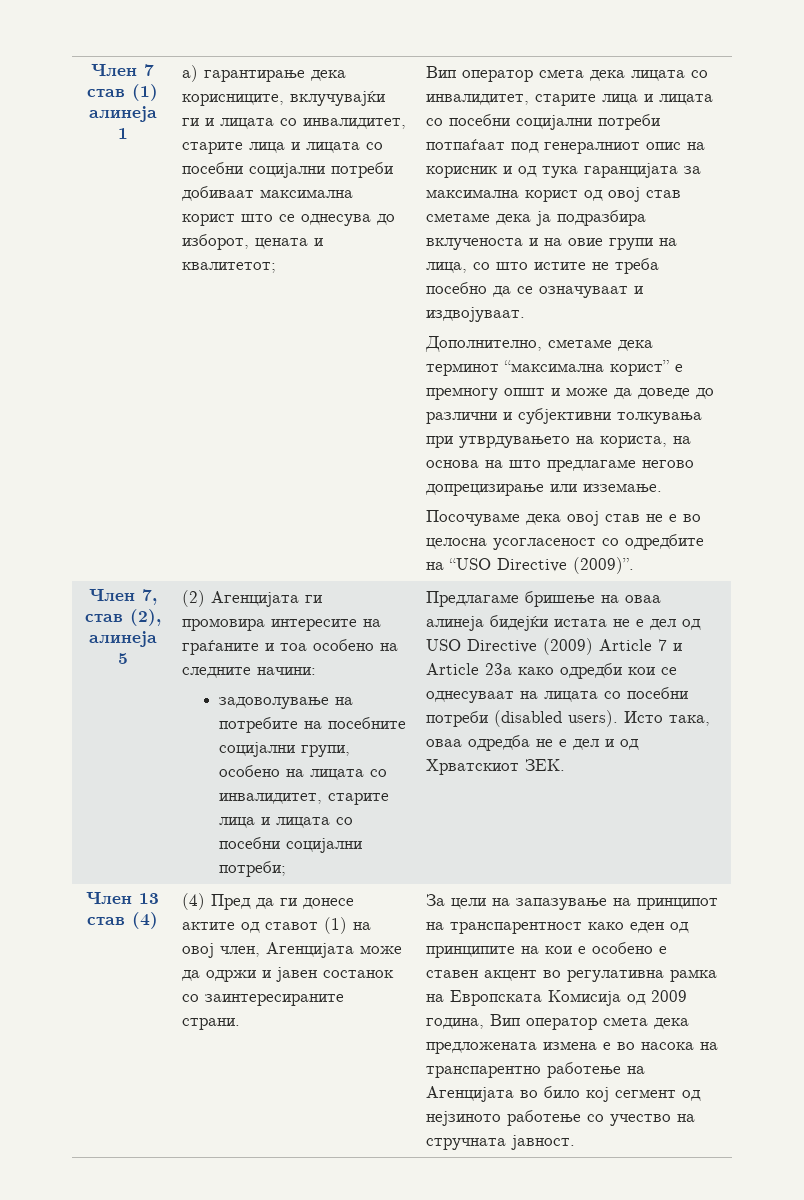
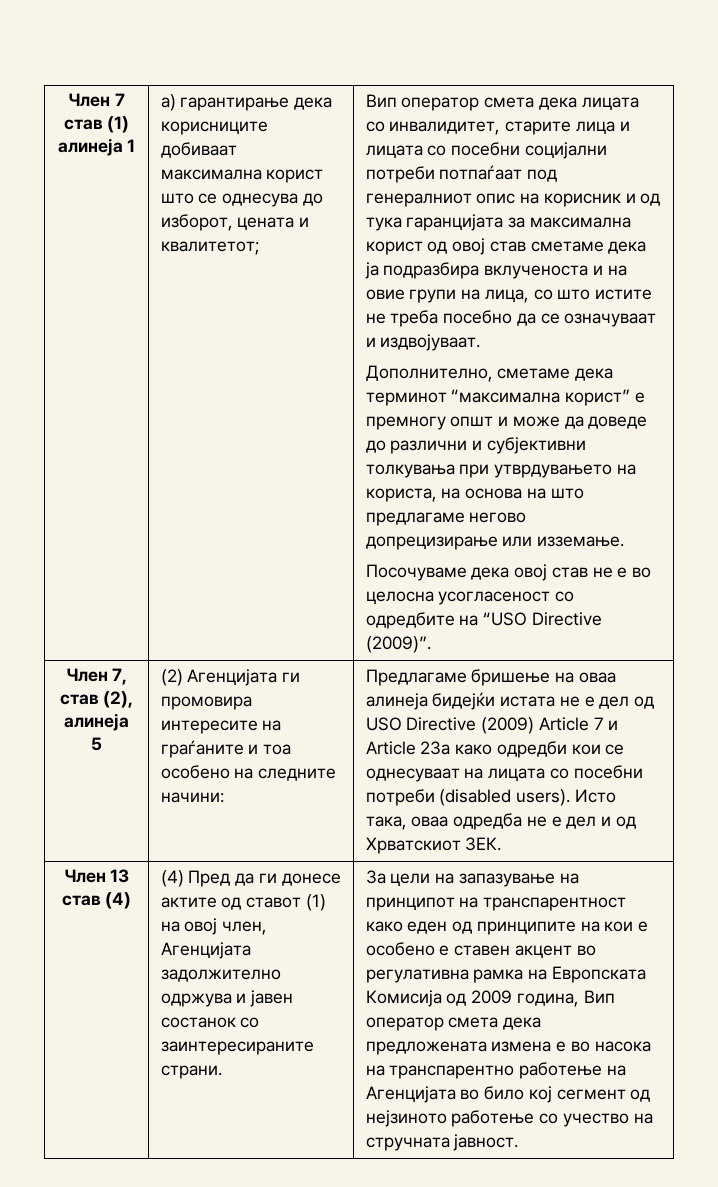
- а) гарантирање дека корисниците, вклучувајќи ги и лицата со инвалидитет, старите лица и лицата со посебни социјални потреби добиваат максимална корист што се однесува до изборот, цената и квалитетот;
+ а) гарантирање дека корисниците добиваат максимална корист што се однесува до изборот, цената и квалитетот;
- задоволување на потребите на посебните социјални групи, особено на лицата со инвалидитет, старите лица и лицата со посебни социјални потреби;
- (4) Пред да ги донесе актите од ставот (1) на овој член, Агенцијата може да одржи и јавен состанок со заинтересираните страни.
+ (4) Пред да ги донесе актите од ставот (1) на овој член, Агенцијата задолжително одржува и јавен состанок со заинтересираните страни.

